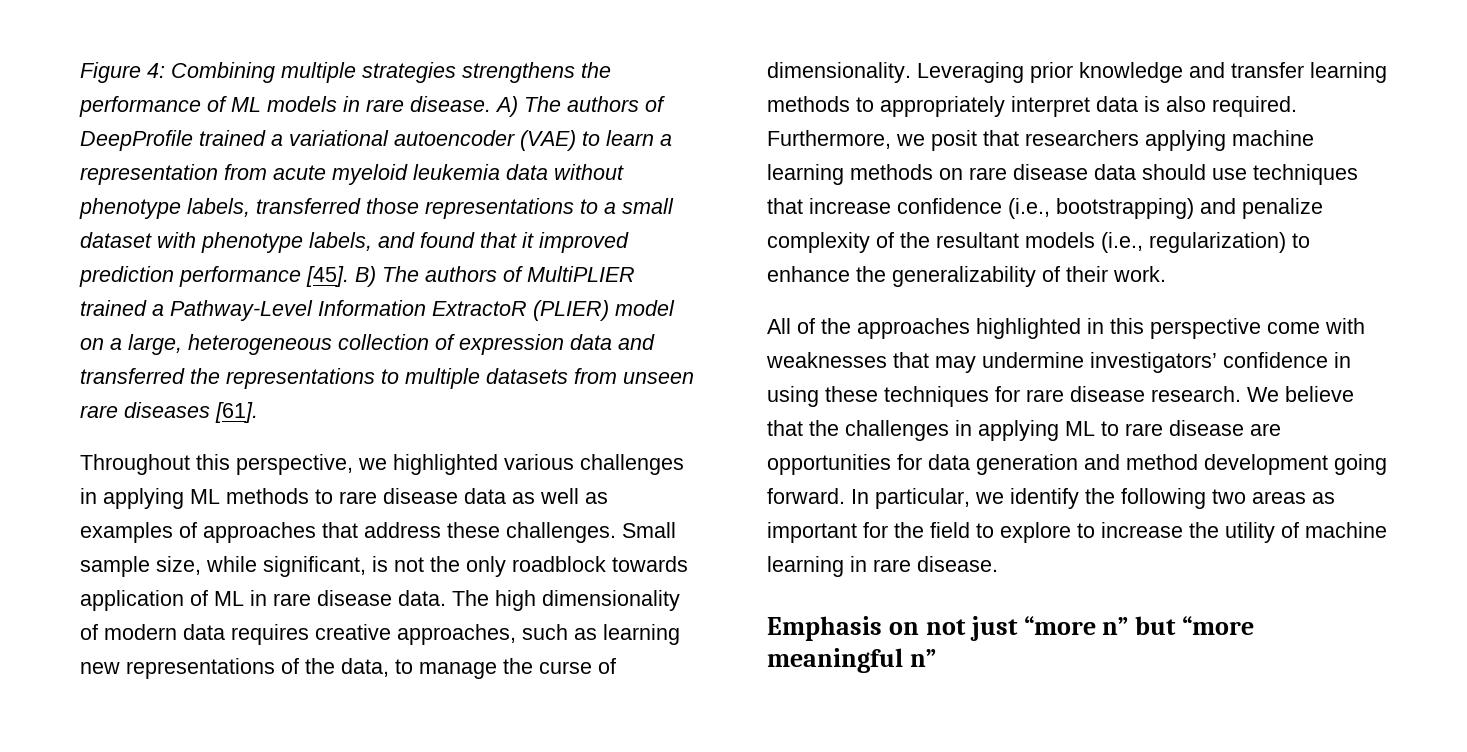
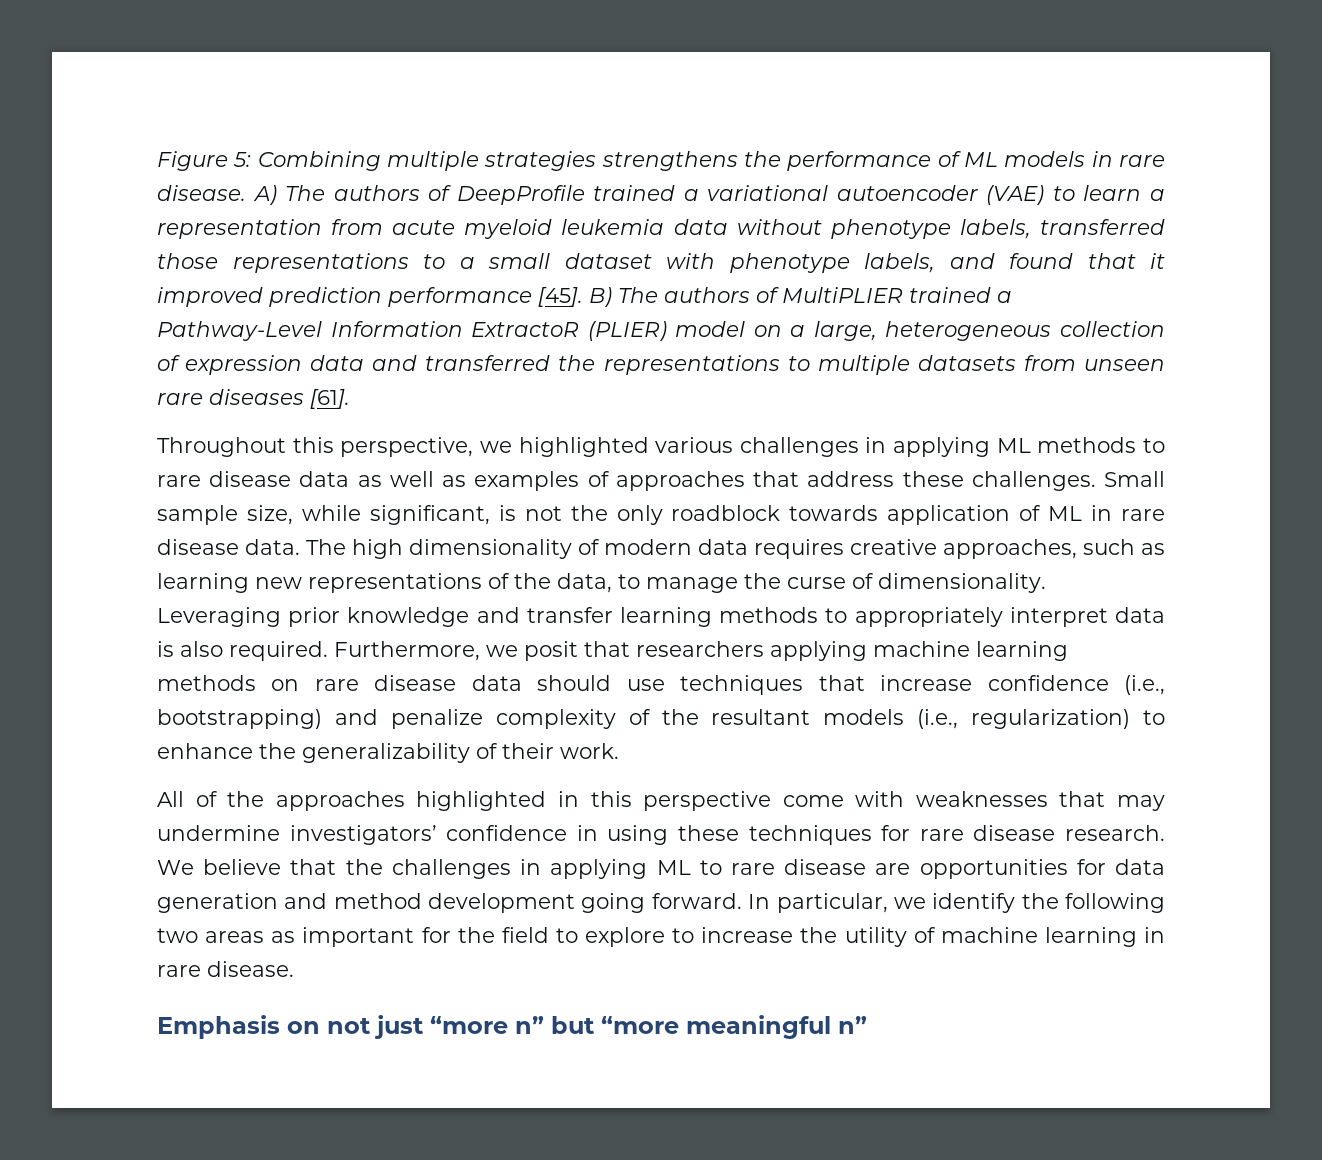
- Figure 4: Combining multiple strategies strengthens the performance of ML models in rare disease.
+ Figure 5: Combining multiple strategies strengthens the performance of ML models in rare disease.

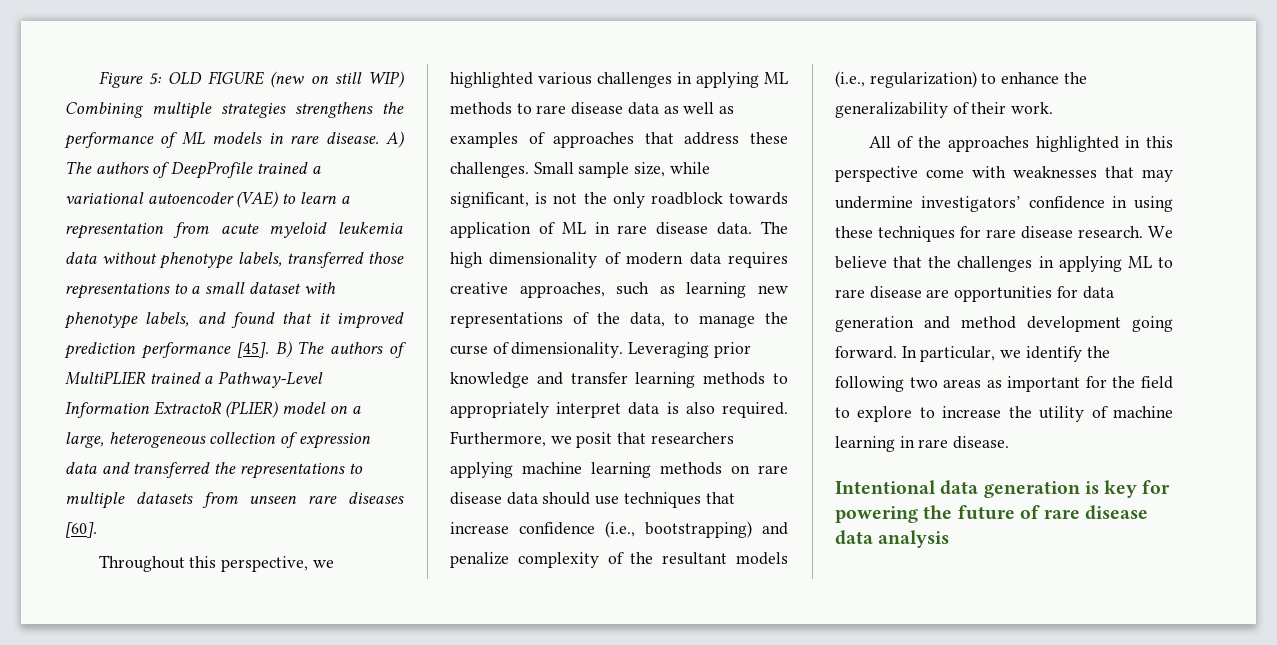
- Figure 5: Combining multiple strategies strengthens the performance of ML models in rare disease.
+ Figure 5: OLD FIGURE (new on still WIP) Combining multiple strategies strengthens the performance of ML models in rare disease.
- B) The authors of MultiPLIER trained a Pathway-Level Information ExtractoR (PLIER) model on a large, heterogeneous collection of expression data and transferred the representations to multiple datasets from unseen rare diseases [61].
+ B) The authors of MultiPLIER trained a Pathway-Level Information ExtractoR (PLIER) model on a large, heterogeneous collection of expression data and transferred the representations to multiple datasets from unseen rare diseases [60].
- Emphasis on not just “more n” but “more meaningful n”
+ Intentional data generation is key for powering the future of rare disease data analysis

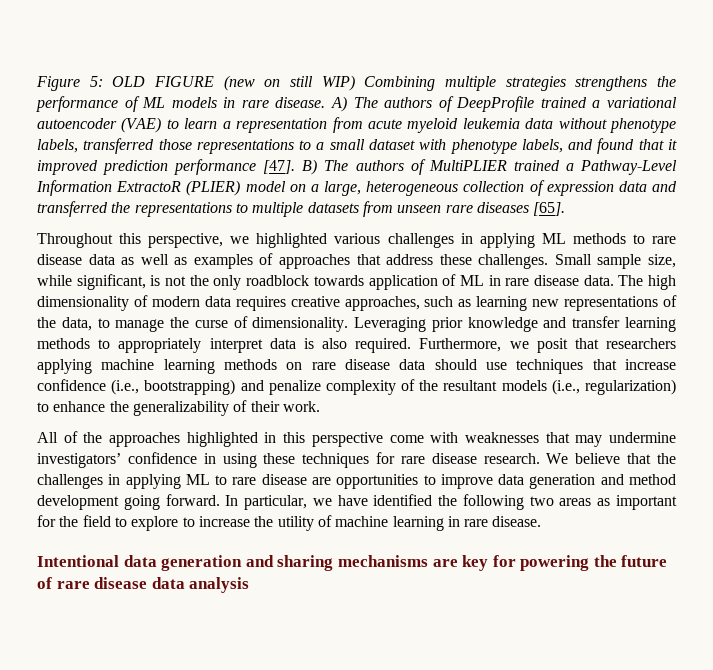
- A) The authors of DeepProfile trained a variational autoencoder (VAE) to learn a representation from acute myeloid leukemia data without phenotype labels, transferred those representations to a small dataset with phenotype labels, and found that it improved prediction performance [45].
+ A) The authors of DeepProfile trained a variational autoencoder (VAE) to learn a representation from acute myeloid leukemia data without phenotype labels, transferred those representations to a small dataset with phenotype labels, and found that it improved prediction performance [47].
- B) The authors of MultiPLIER trained a Pathway-Level Information ExtractoR (PLIER) model on a large, heterogeneous collection of expression data and transferred the representations to multiple datasets from unseen rare diseases [60].
+ B) The authors of MultiPLIER trained a Pathway-Level Information ExtractoR (PLIER) model on a large, heterogeneous collection of expression data and transferred the representations to multiple datasets from unseen rare diseases [65].
- We believe that the challenges in applying ML to rare disease are opportunities for data generation and method development going forward.
+ We believe that the challenges in applying ML to rare disease are opportunities to improve data generation and method development going forward.
- In particular, we identify the following two areas as important for the field to explore to increase the utility of machine learning in rare disease.
+ In particular, we have identified the following two areas as important for the field to explore to increase the utility of machine learning in rare disease.
- Intentional data generation is key for powering the future of rare disease data analysis
+ Intentional data generation and sharing mechanisms are key for powering the future of rare disease data analysis

